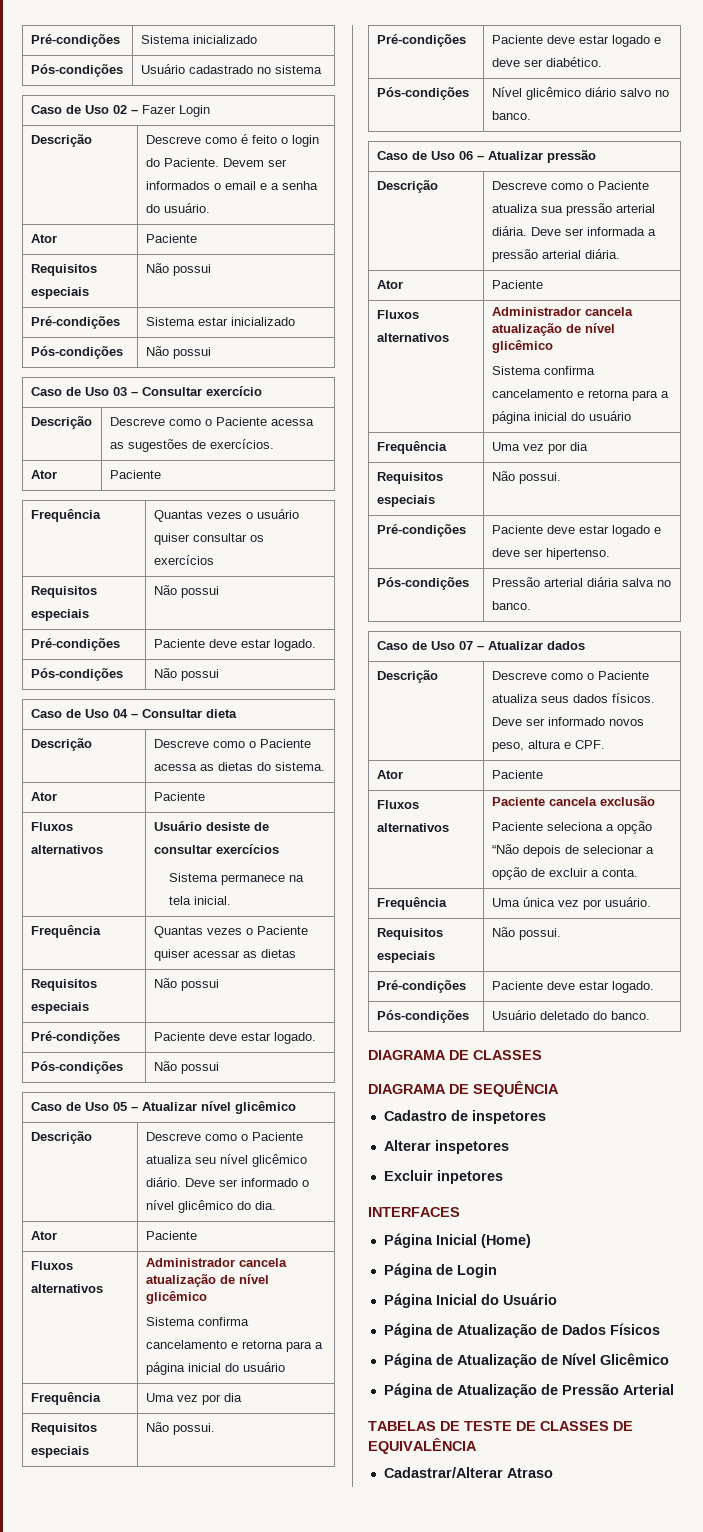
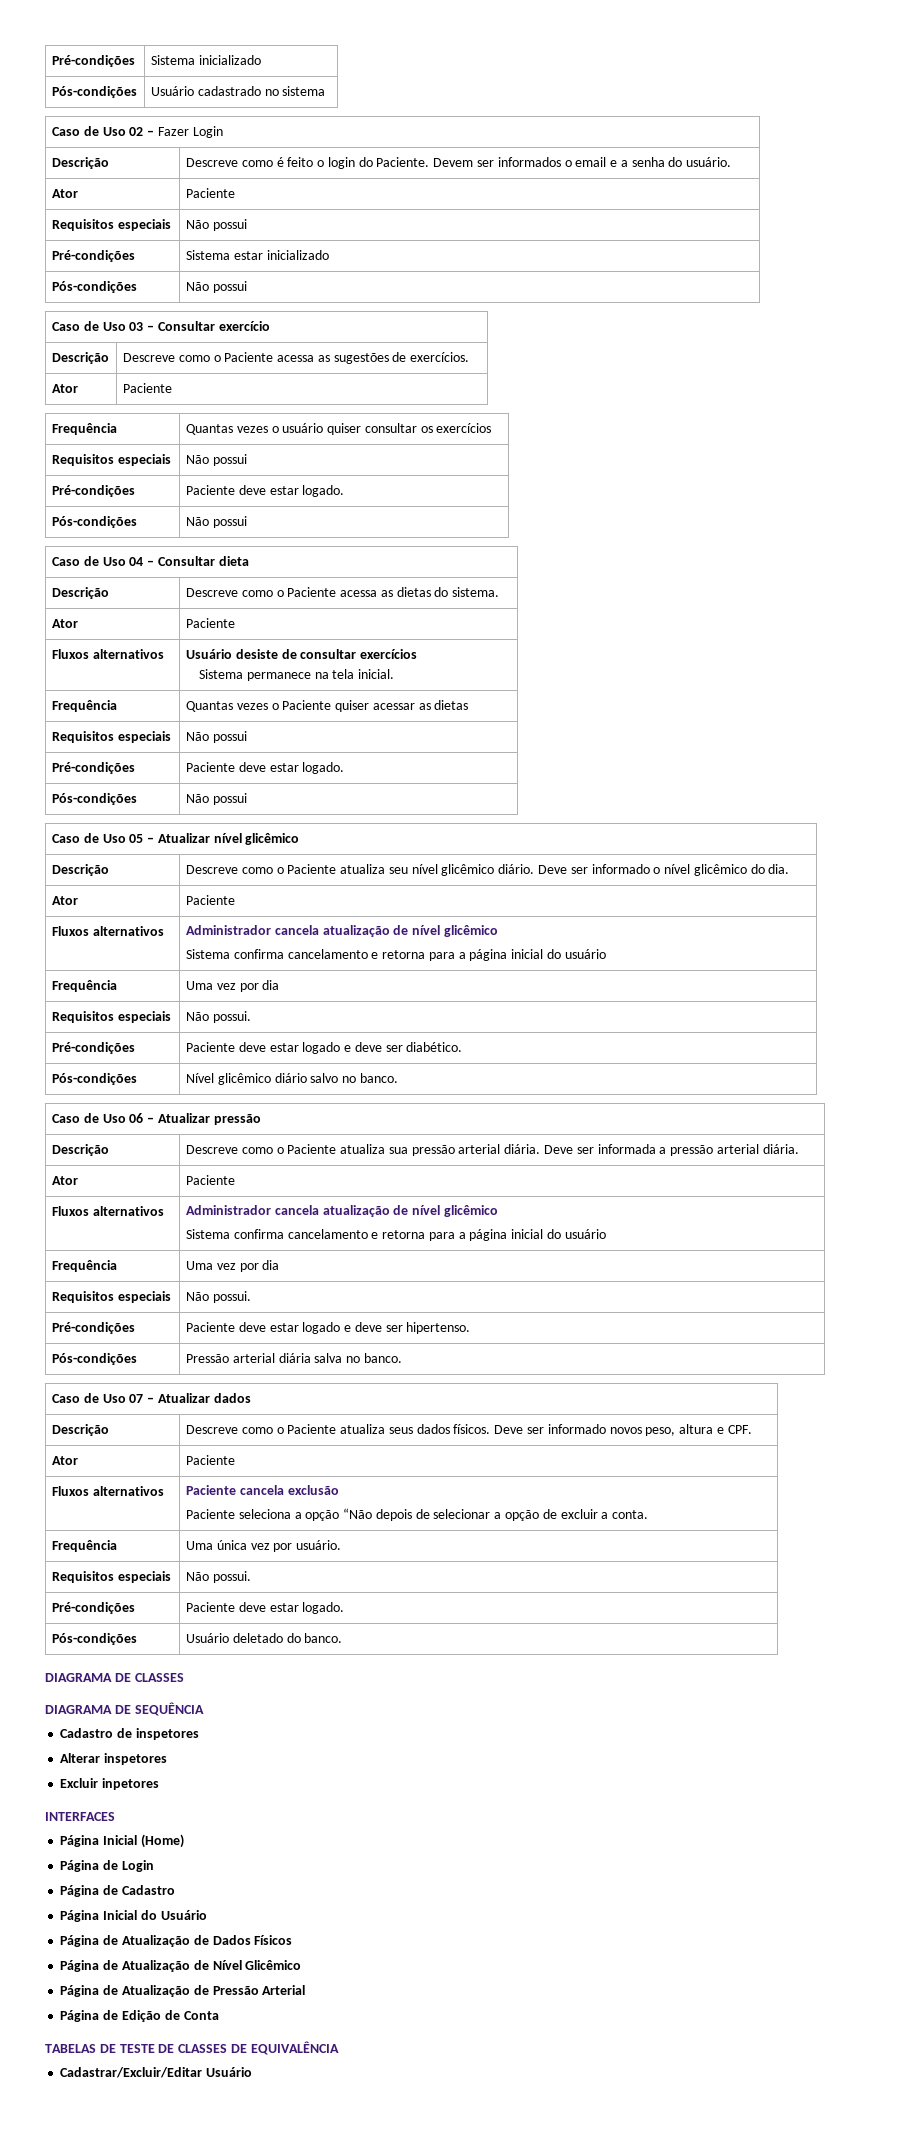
+ Página de Cadastro
+ Página de Edição de Conta
- Cadastrar/Alterar Atraso
+ Cadastrar/Excluir/Editar Usuário

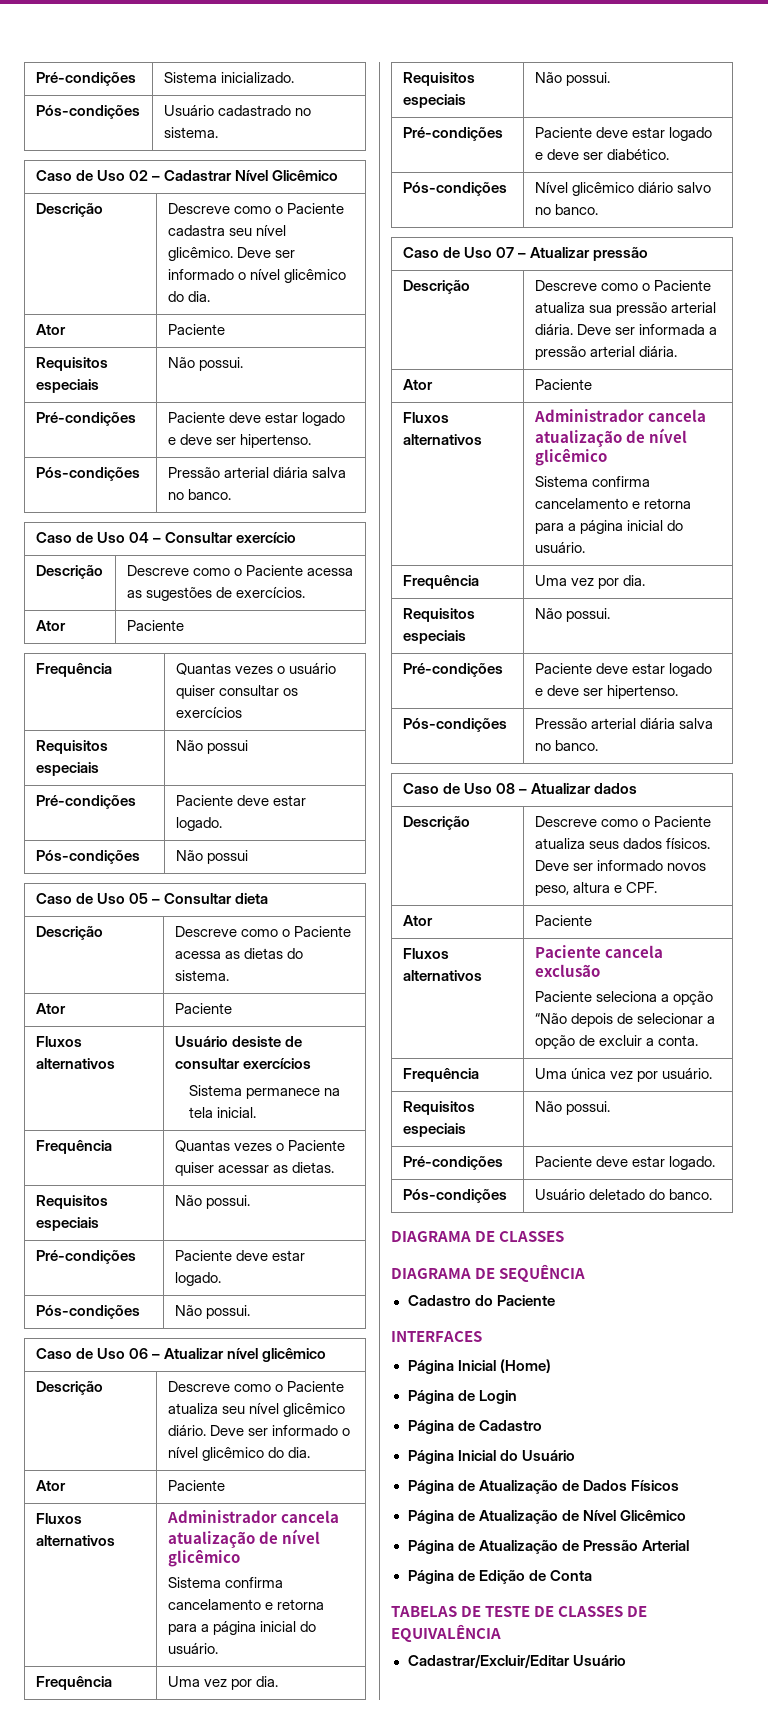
- Pré-condições | Sistema inicializado
+ Pré-condições | Sistema inicializado.
- Pós-condições | Usuário cadastrado no sistema
+ Pós-condições | Usuário cadastrado no sistema.
- Caso de Uso 02 – Fazer Login
- Descrição | Descreve como é feito o login do Paciente. Devem ser informados o email e a senha do usuário.
+ Caso de Uso 02 – Cadastrar Nível Glicêmico
+ Descrição | Descreve como o Paciente cadastra seu nível glicêmico. Deve ser informado o nível glicêmico do dia.
  Ator | Paciente
- Requisitos especiais | Não possui
- Pré-condições | Sistema estar inicializado
- Pós-condições | Não possui
- Caso de Uso 03 – Consultar exercício
+ Requisitos especiais | Não possui.
+ Pré-condições | Paciente deve estar logado e deve ser hipertenso.
+ Pós-condições | Pressão arterial diária salva no banco.
+ Caso de Uso 04 – Consultar exercício
- Caso de Uso 04 – Consultar dieta
+ Caso de Uso 05 – Consultar dieta
- Frequência | Quantas vezes o Paciente quiser acessar as dietas
- Requisitos especiais | Não possui
+ Frequência | Quantas vezes o Paciente quiser acessar as dietas.
+ Requisitos especiais | Não possui.
  Pré-condições | Paciente deve estar logado.
- Pós-condições | Não possui
- Caso de Uso 05 – Atualizar nível glicêmico
+ Pós-condições | Não possui.
+ Caso de Uso 06 – Atualizar nível glicêmico
  Descrição | Descreve como o Paciente atualiza seu nível glicêmico diário. Deve ser informado o nível glicêmico do dia.
  Ator | Paciente
  Fluxos alternativos | Administrador cancela atualização de nível glicêmico
- Sistema confirma cancelamento e retorna para a página inicial do usuário
- Frequência | Uma vez por dia
+ Sistema confirma cancelamento e retorna para a página inicial do usuário.
+ Frequência | Uma vez por dia.
- Caso de Uso 06 – Atualizar pressão
+ Caso de Uso 07 – Atualizar pressão
  Descrição | Descreve como o Paciente atualiza sua pressão arterial diária. Deve ser informada a pressão arterial diária.
  Ator | Paciente
  Fluxos alternativos | Administrador cancela atualização de nível glicêmico
- Sistema confirma cancelamento e retorna para a página inicial do usuário
- Frequência | Uma vez por dia
+ Sistema confirma cancelamento e retorna para a página inicial do usuário.
+ Frequência | Uma vez por dia.
- Caso de Uso 07 – Atualizar dados
+ Caso de Uso 08 – Atualizar dados
- Cadastro de inspetores
- Alterar inspetores
- Excluir inpetores
+ Cadastro do Paciente

